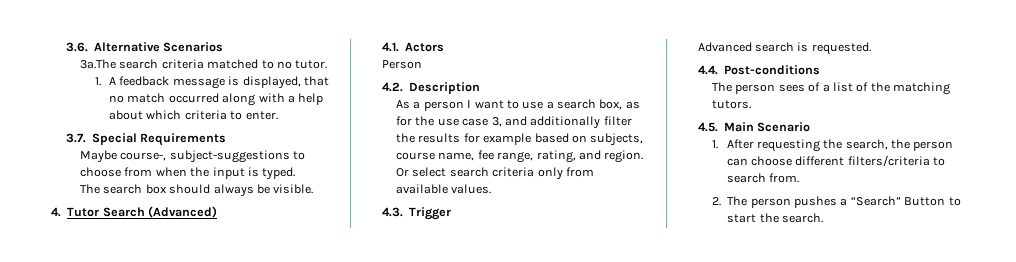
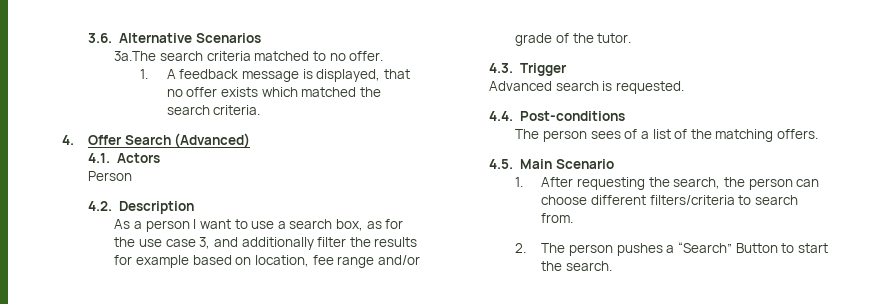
- 3a.The search criteria matched to no tutor.
+ 3a.The search criteria matched to no offer.
- 1. A feedback message is displayed, that no match occurred along with a help about which criteria to enter.
- 3.7. Special Requirements
- Maybe course-, subject-suggestions to choose from when the input is typed.
- The search box should always be visible.
- 4. Tutor Search (Advanced)
+ 1. A feedback message is displayed, that no offer exists which matched the search criteria.
+ 4. Offer Search (Advanced)
- As a person I want to use a search box, as for the use case 3, and additionally filter the results for example based on subjects, course name, fee range, rating, and region. Or select search criteria only from available values.
+ As a person I want to use a search box, as for the use case 3, and additionally filter the results for example based on location, fee range and/or grade of the tutor.
- The person sees of a list of the matching tutors.
+ The person sees of a list of the matching offers.

